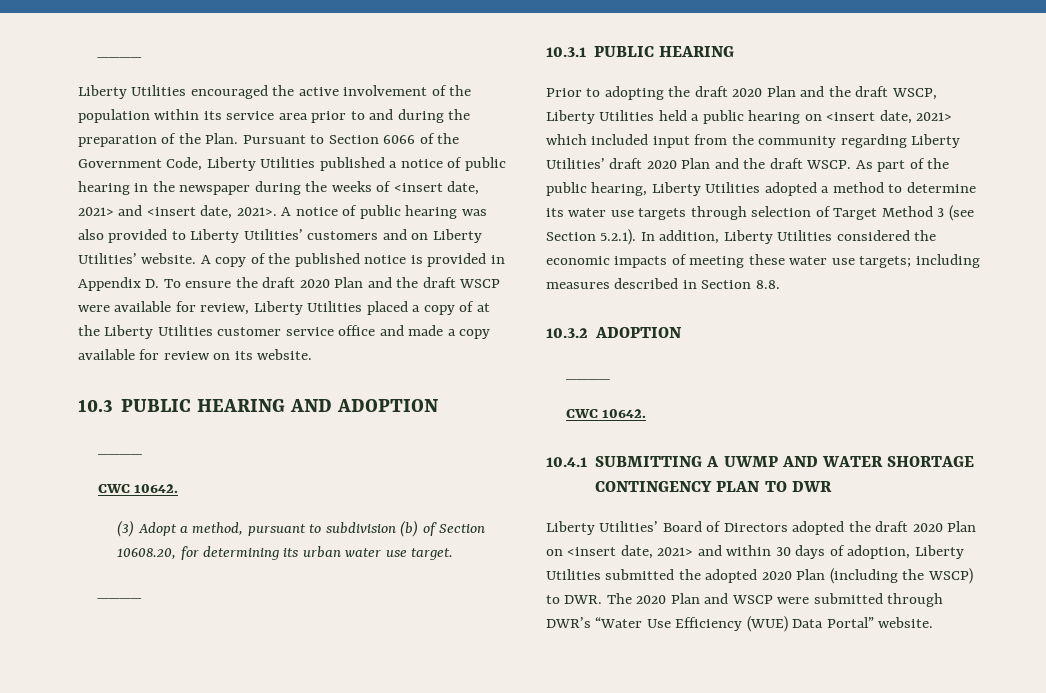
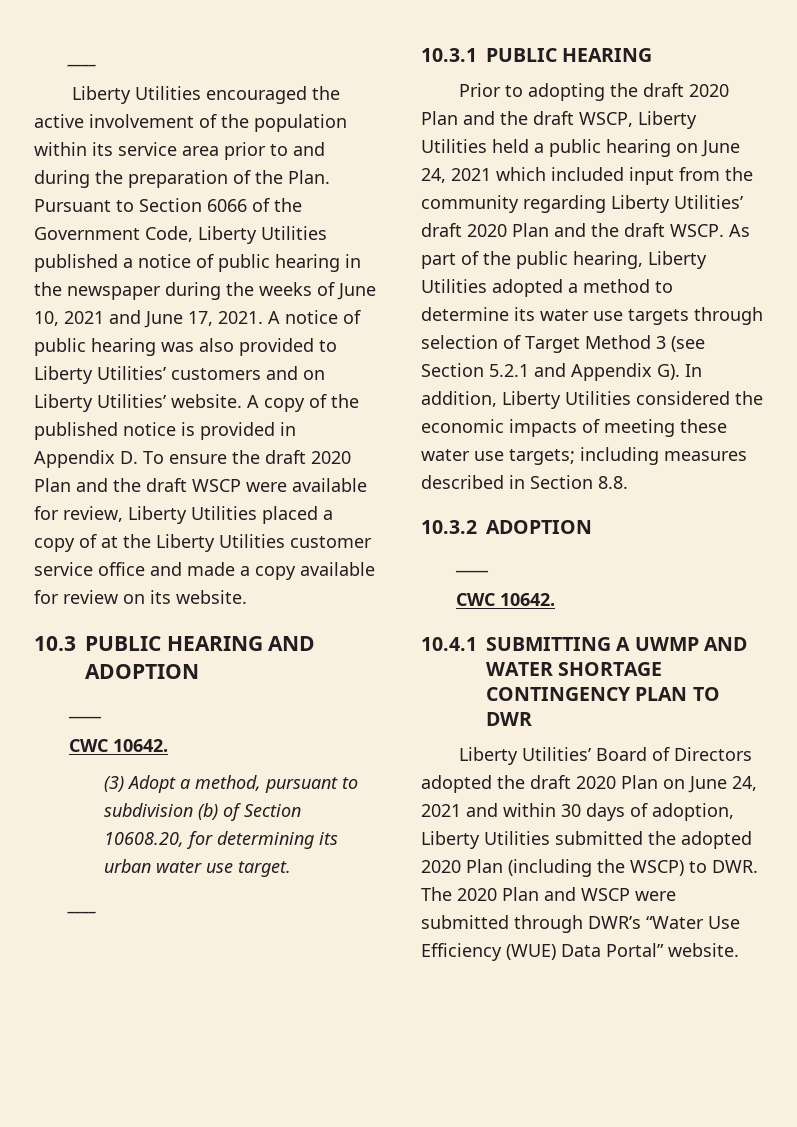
- Pursuant to Section 6066 of the Government Code, Liberty Utilities published a notice of public hearing in the newspaper during the weeks of <insert date, 2021> and <insert date, 2021>.
+ Pursuant to Section 6066 of the Government Code, Liberty Utilities published a notice of public hearing in the newspaper during the weeks of June 10, 2021 and June 17, 2021.
- Prior to adopting the draft 2020 Plan and the draft WSCP, Liberty Utilities held a public hearing on <insert date, 2021> which included input from the community regarding Liberty Utilities’ draft 2020 Plan and the draft WSCP.
+ Prior to adopting the draft 2020 Plan and the draft WSCP, Liberty Utilities held a public hearing on June 24, 2021 which included input from the community regarding Liberty Utilities’ draft 2020 Plan and the draft WSCP.
- As part of the public hearing, Liberty Utilities adopted a method to determine its water use targets through selection of Target Method 3 (see Section 5.2.1). In addition, Liberty Utilities considered the economic impacts of meeting these water use targets; including measures described in Section 8.8.
+ As part of the public hearing, Liberty Utilities adopted a method to determine its water use targets through selection of Target Method 3 (see Section 5.2.1 and Appendix G). In addition, Liberty Utilities considered the economic impacts of meeting these water use targets; including measures described in Section 8.8.
- Liberty Utilities’ Board of Directors adopted the draft 2020 Plan on <insert date, 2021> and within 30 days of adoption, Liberty Utilities submitted the adopted 2020 Plan (including the WSCP) to DWR. The 2020 Plan and WSCP were submitted through DWR’s “Water Use Efficiency (WUE) Data Portal” website.
+ Liberty Utilities’ Board of Directors adopted the draft 2020 Plan on June 24, 2021 and within 30 days of adoption, Liberty Utilities submitted the adopted 2020 Plan (including the WSCP) to DWR. The 2020 Plan and WSCP were submitted through DWR’s “Water Use Efficiency (WUE) Data Portal” website.

